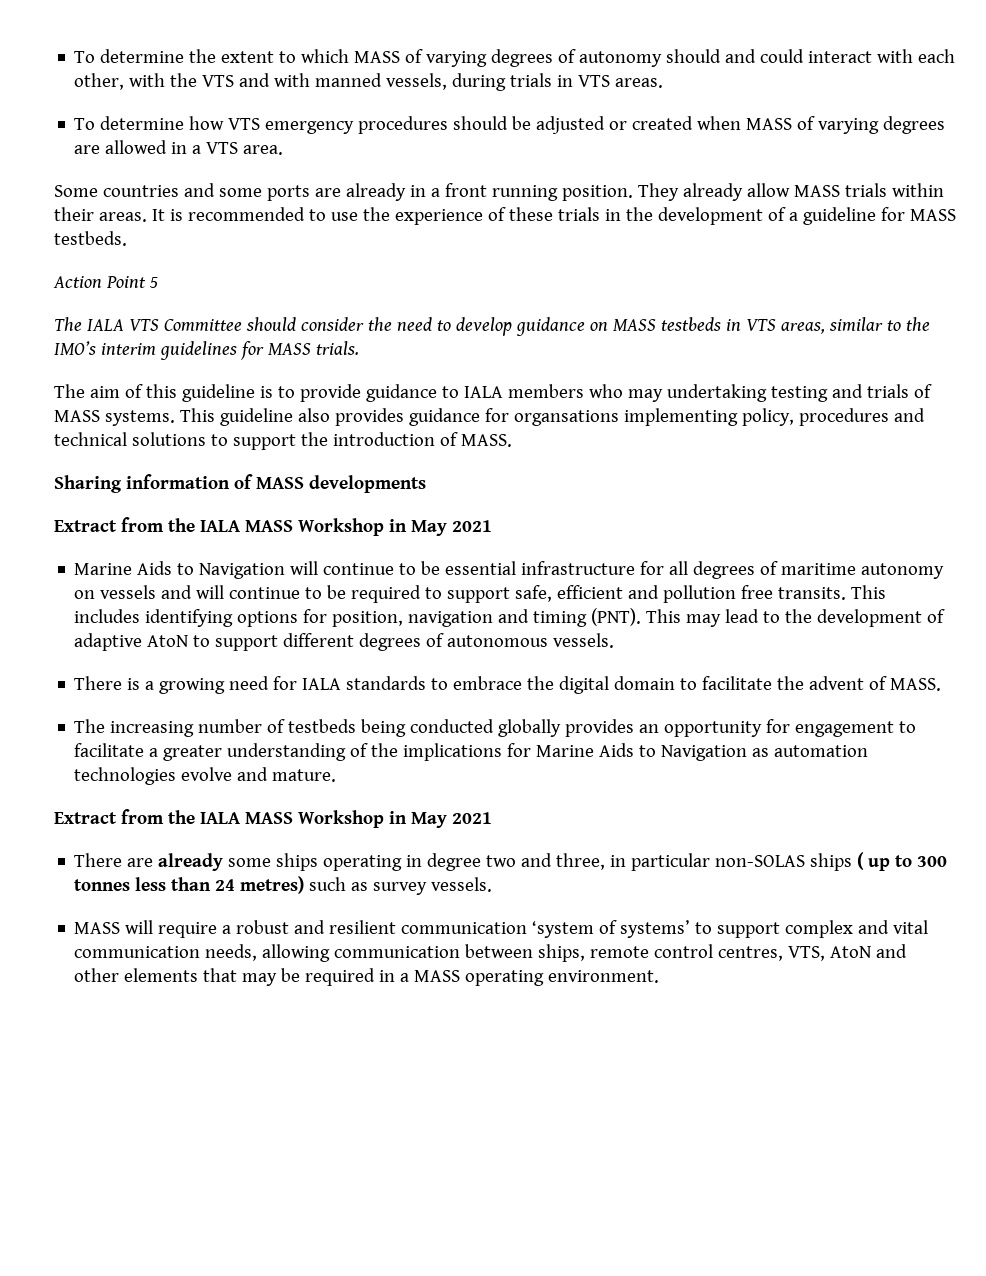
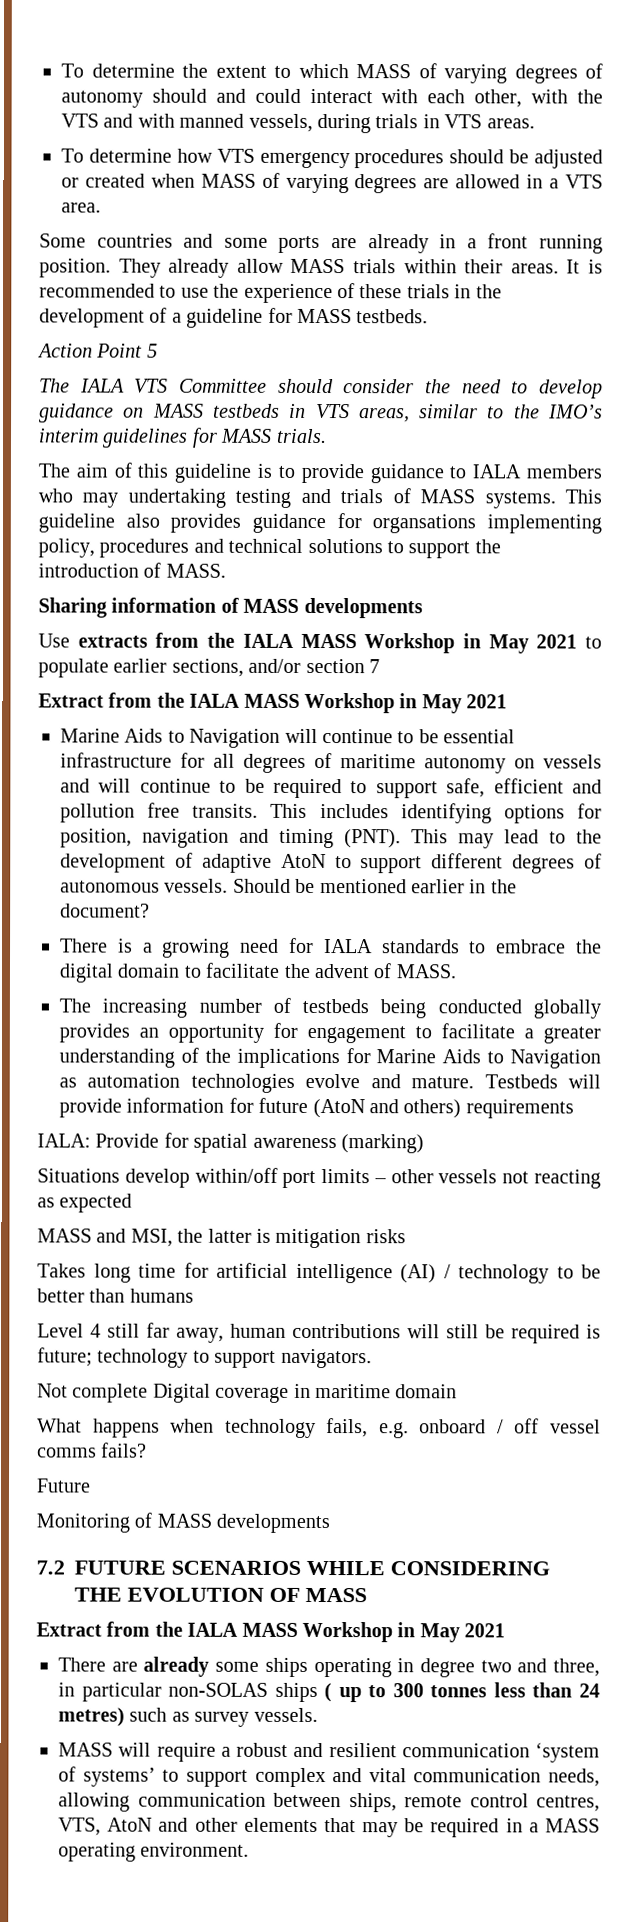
+ Use extracts from the IALA MASS Workshop in May 2021 to populate earlier sections, and/or section 7
+ Should be mentioned earlier in the document?
+ Testbeds will provide information for future (AtoN and others) requirements
+ IALA: Provide for spatial awareness (marking)
+ Situations develop within/off port limits – other vessels not reacting as expected
+ MASS and MSI, the latter is mitigation risks
+ Takes long time for artificial intelligence (AI) / technology to be better than humans
+ Level 4 still far away, human contributions will still be required is future; technology to support navigators.
+ Not complete Digital coverage in maritime domain
+ What happens when technology fails, e.g. onboard / off vessel comms fails?
+ Future
+ Monitoring of MASS developments
+ 7.2 FUTURE SCENARIOS WHILE CONSIDERING THE EVOLUTION OF MASS

